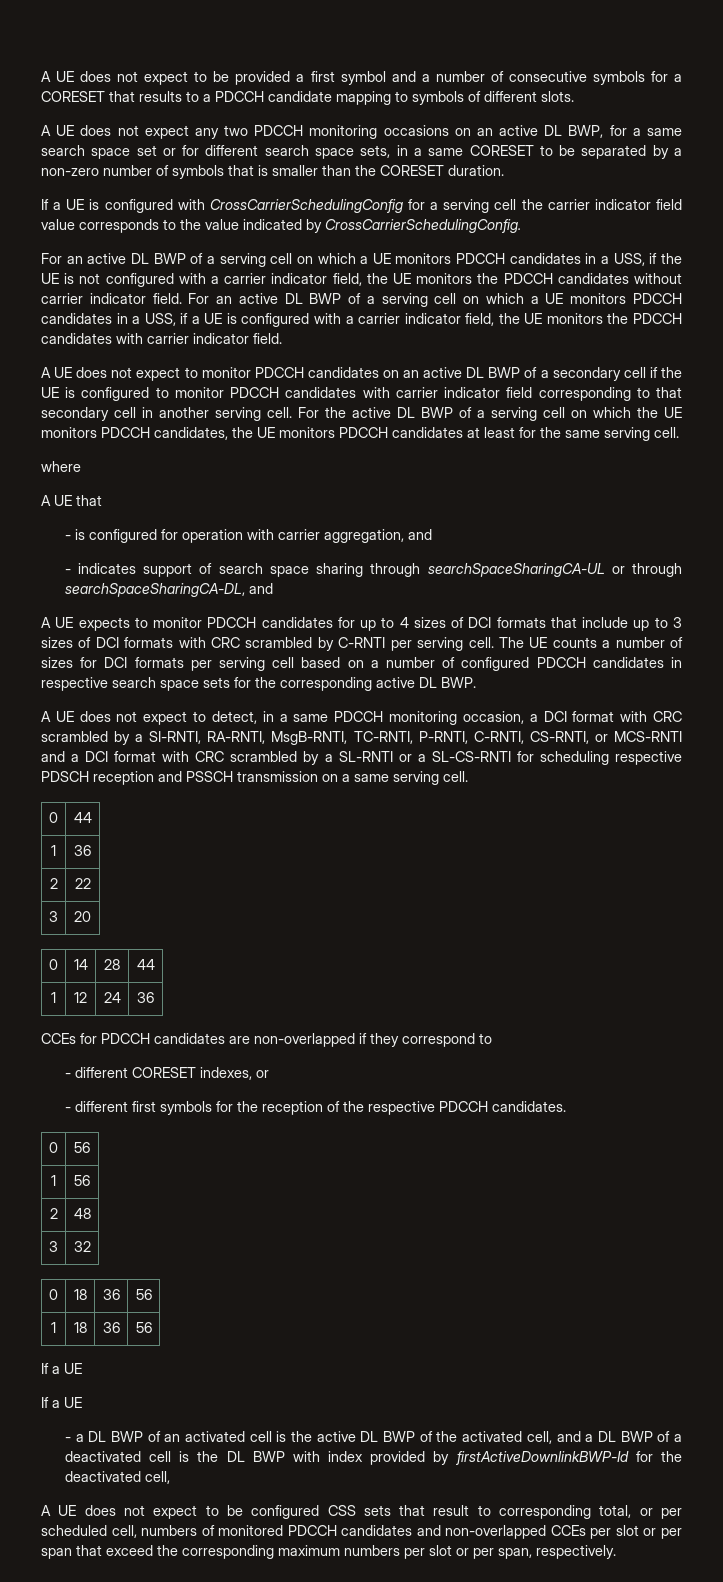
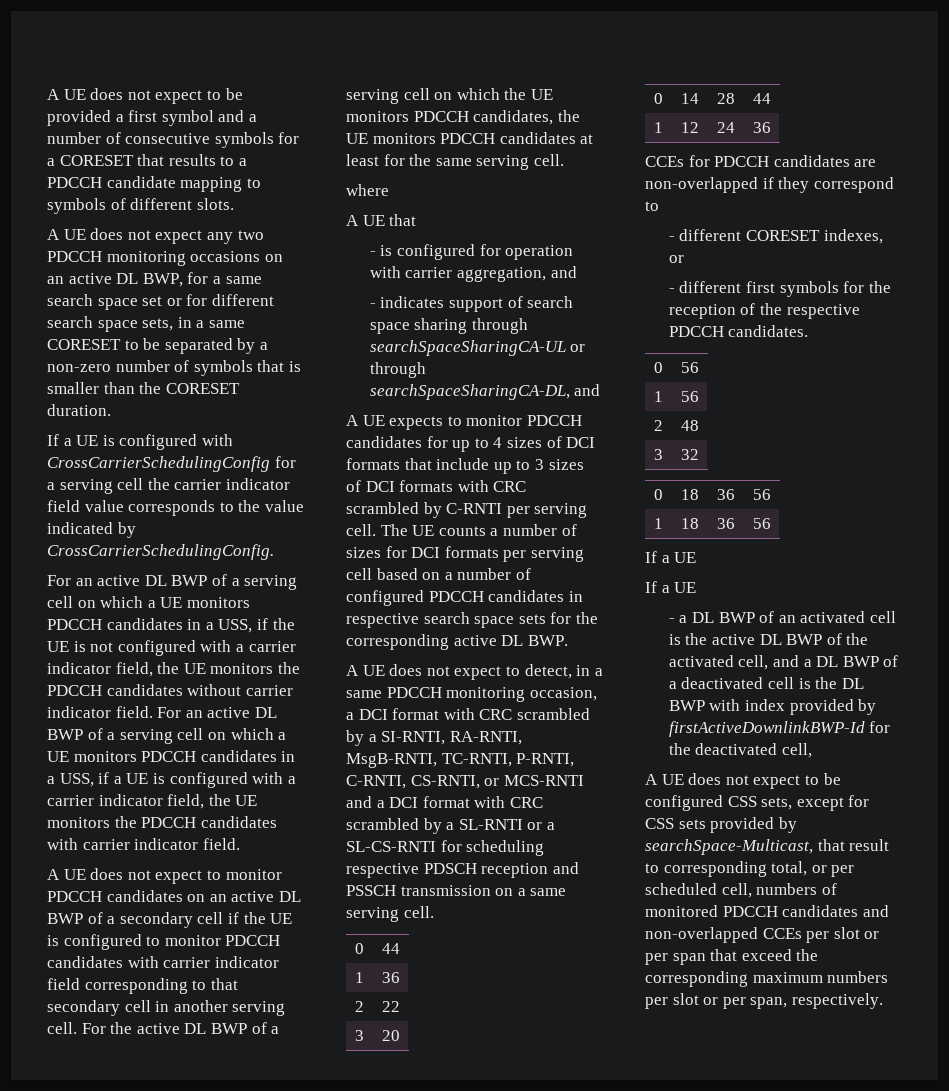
- A UE does not expect to be configured CSS sets that result to corresponding total, or per scheduled cell, numbers of monitored PDCCH candidates and non-overlapped CCEs per slot or per span that exceed the corresponding maximum numbers per slot or per span, respectively.
+ A UE does not expect to be configured CSS sets, except for CSS sets provided by searchSpace-Multicast, that result to corresponding total, or per scheduled cell, numbers of monitored PDCCH candidates and non-overlapped CCEs per slot or per span that exceed the corresponding maximum numbers per slot or per span, respectively.

